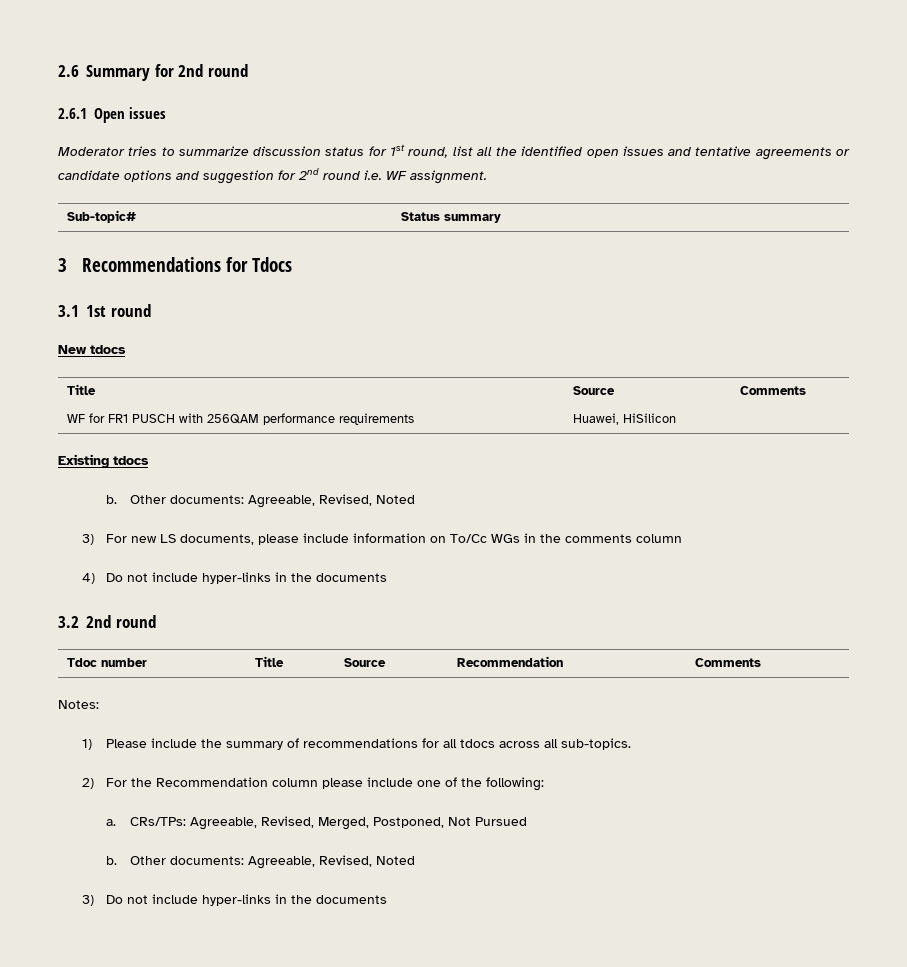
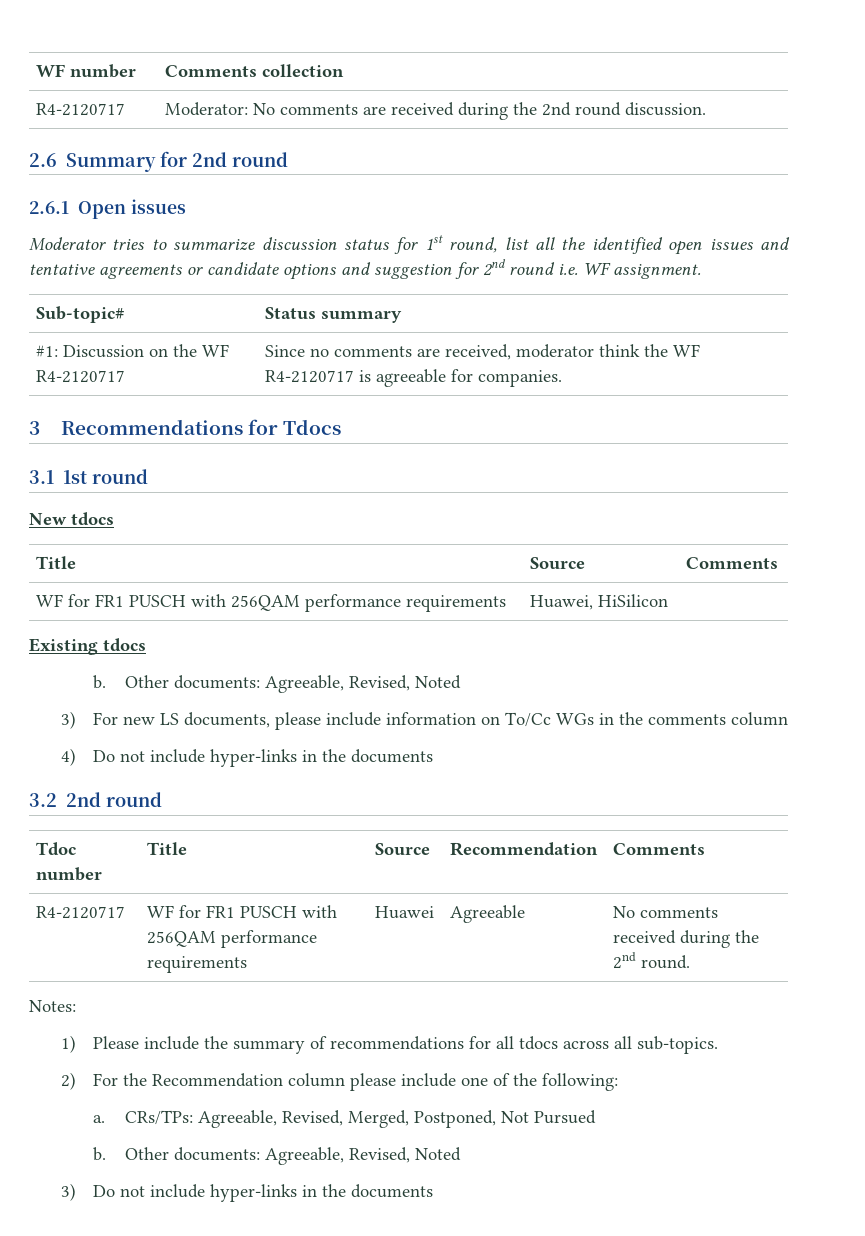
+ WF number | Comments collection
+ R4-2120717 | Moderator: No comments are received during the 2nd round discussion.
+ #1: Discussion on the WF R4-2120717 | Since no comments are received, moderator think the WF R4-2120717 is agreeable for companies.
+ R4-2120717 | WF for FR1 PUSCH with 256QAM performance requirements | Huawei | Agreeable | No comments received during the 2nd round.

